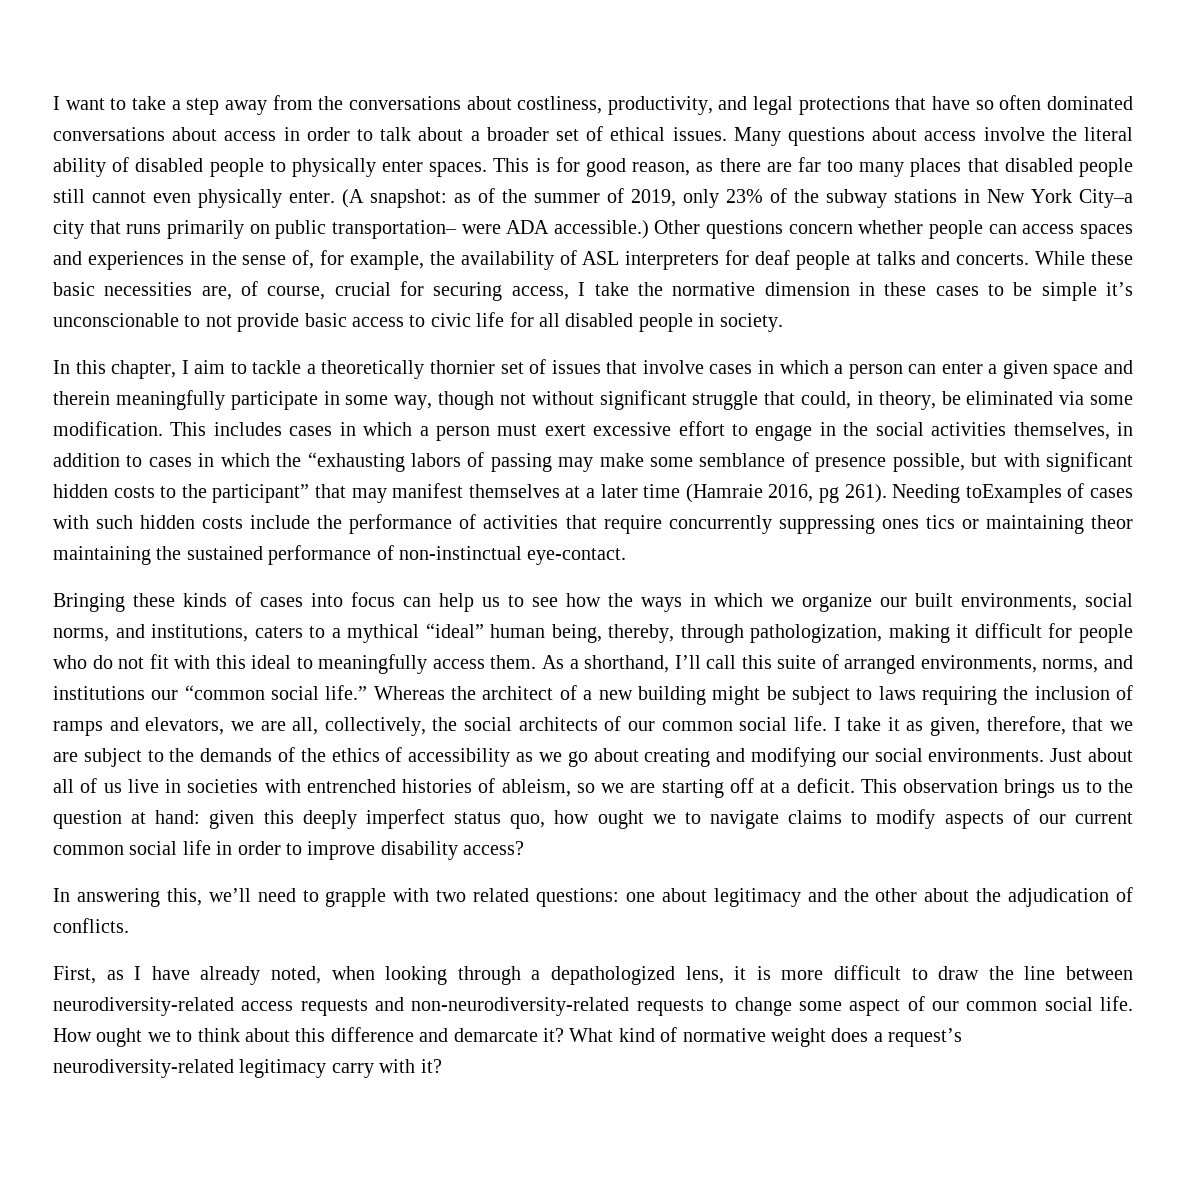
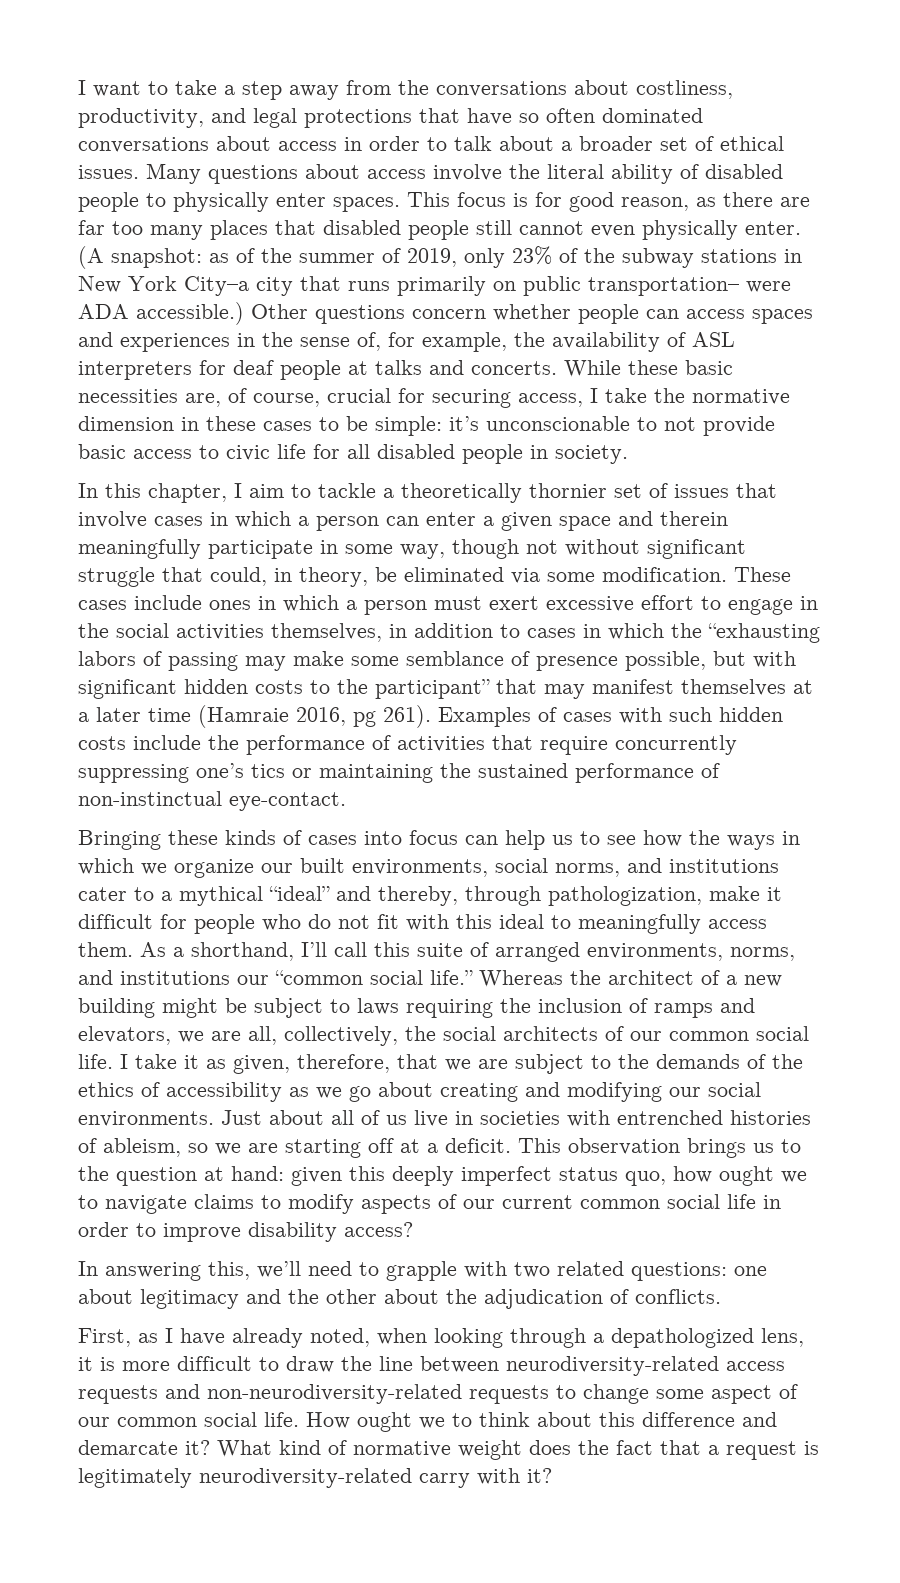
- This is for good reason, as there are far too many places that disabled people still cannot even physically enter.
+ This focus is for good reason, as there are far too many places that disabled people still cannot even physically enter.
- While these basic necessities are, of course, crucial for securing access, I take the normative dimension in these cases to be simple it’s unconscionable to not provide basic access to civic life for all disabled people in society.
+ While these basic necessities are, of course, crucial for securing access, I take the normative dimension in these cases to be simple: it’s unconscionable to not provide basic access to civic life for all disabled people in society.
- This includes cases in which a person must exert excessive effort to engage in the social activities themselves, in addition to cases in which the “exhausting labors of passing may make some semblance of presence possible, but with significant hidden costs to the participant” that may manifest themselves at a later time (Hamraie 2016, pg 261).
+ These cases include ones in which a person must exert excessive effort to engage in the social activities themselves, in addition to cases in which the “exhausting labors of passing may make some semblance of presence possible, but with significant hidden costs to the participant” that may manifest themselves at a later time (Hamraie 2016, pg 261).
- Needing toExamples of cases with such hidden costs include the performance of activities that require concurrently suppressing ones tics or maintaining theor maintaining the sustained performance of non-instinctual eye-contact.
+ Examples of cases with such hidden costs include the performance of activities that require concurrently suppressing one’s tics or maintaining the sustained performance of non-instinctual eye-contact.
- Bringing these kinds of cases into focus can help us to see how the ways in which we organize our built environments, social norms, and institutions, caters to a mythical “ideal” human being, thereby, through pathologization, making it difficult for people who do not fit with this ideal to meaningfully access them.
+ Bringing these kinds of cases into focus can help us to see how the ways in which we organize our built environments, social norms, and institutions cater to a mythical “ideal” and thereby, through pathologization, make it difficult for people who do not fit with this ideal to meaningfully access them.
- What kind of normative weight does a request’s neurodiversity-related legitimacy carry with it?
+ What kind of normative weight does the fact that a request is legitimately neurodiversity-related carry with it?

